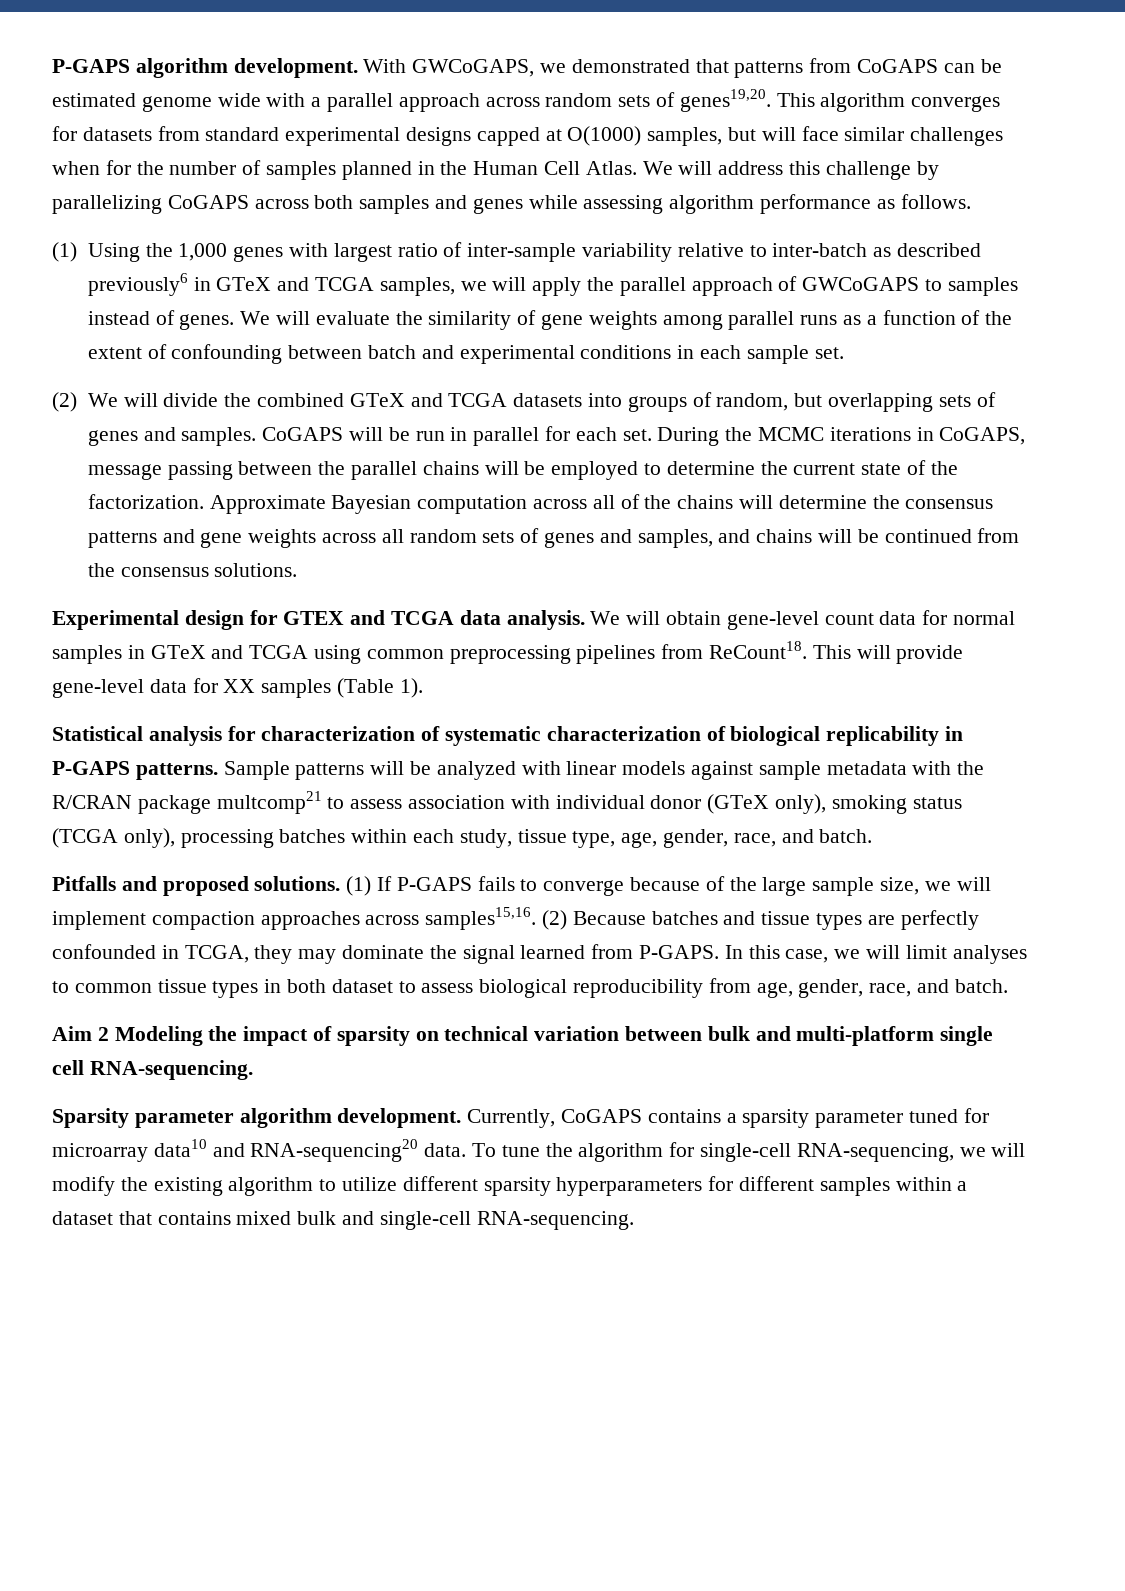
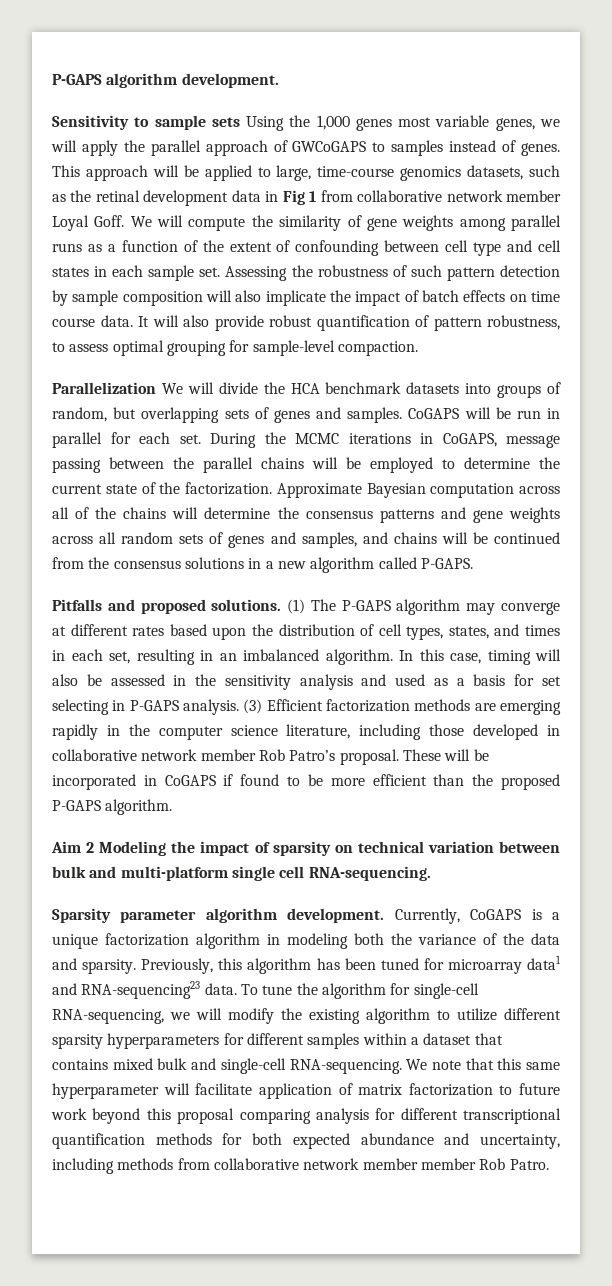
- P-GAPS algorithm development. With GWCoGAPS, we demonstrated that patterns from CoGAPS can be estimated genome wide with a parallel approach across random sets of genes19,20. This algorithm converges for datasets from standard experimental designs capped at O(1000) samples, but will face similar challenges when for the number of samples planned in the Human Cell Atlas. We will address this challenge by parallelizing CoGAPS across both samples and genes while assessing algorithm performance as follows.
- (1) Using the 1,000 genes with largest ratio of inter-sample variability relative to inter-batch as described previously6 in GTeX and TCGA samples, we will apply the parallel approach of GWCoGAPS to samples instead of genes.
+ P-GAPS algorithm development.
+ Sensitivity to sample sets Using the 1,000 genes most variable genes, we will apply the parallel approach of GWCoGAPS to samples instead of genes.
- We will evaluate the similarity of gene weights among parallel runs as a function of the extent of confounding between batch and experimental conditions in each sample set.
- (2) We will divide the combined GTeX and TCGA datasets into groups of random, but overlapping sets of genes and samples.
+ This approach will be applied to large, time-course genomics datasets, such as the retinal development data in Fig 1 from collaborative network member Loyal Goff. We will compute the similarity of gene weights among parallel runs as a function of the extent of confounding between cell type and cell states in each sample set. Assessing the robustness of such pattern detection by sample composition will also implicate the impact of batch effects on time course data. It will also provide robust quantification of pattern robustness, to assess optimal grouping for sample-level compaction.
+ Parallelization We will divide the HCA benchmark datasets into groups of random, but overlapping sets of genes and samples.
- Approximate Bayesian computation across all of the chains will determine the consensus patterns and gene weights across all random sets of genes and samples, and chains will be continued from the consensus solutions.
- Experimental design for GTEX and TCGA data analysis. We will obtain gene-level count data for normal samples in GTeX and TCGA using common preprocessing pipelines from ReCount18. This will provide gene-level data for XX samples (Table 1).
- Statistical analysis for characterization of systematic characterization of biological replicability in P-GAPS patterns. Sample patterns will be analyzed with linear models against sample metadata with the R/CRAN package multcomp21 to assess association with individual donor (GTeX only), smoking status (TCGA only), processing batches within each study, tissue type, age, gender, race, and batch.
+ Approximate Bayesian computation across all of the chains will determine the consensus patterns and gene weights across all random sets of genes and samples, and chains will be continued from the consensus solutions in a new algorithm called P-GAPS.
- (1) If P-GAPS fails to converge because of the large sample size, we will implement compaction approaches across samples15,16. (2) Because batches and tissue types are perfectly confounded in TCGA, they may dominate the signal learned from P-GAPS. In this case, we will limit analyses to common tissue types in both dataset to assess biological reproducibility from age, gender, race, and batch.
+ (1) The P-GAPS algorithm may converge at different rates based upon the distribution of cell types, states, and times in each set, resulting in an imbalanced algorithm. In this case, timing will also be assessed in the sensitivity analysis and used as a basis for set selecting in P-GAPS analysis. (3) Efficient factorization methods are emerging rapidly in the computer science literature, including those developed in collaborative network member Rob Patro’s proposal. These will be incorporated in CoGAPS if found to be more efficient than the proposed P-GAPS algorithm.
- Currently, CoGAPS contains a sparsity parameter tuned for microarray data10 and RNA-sequencing20 data.
+ Currently, CoGAPS is a unique factorization algorithm in modeling both the variance of the data and sparsity. Previously, this algorithm has been tuned for microarray data1 and RNA-sequencing23 data.
+ We note that this same hyperparameter will facilitate application of matrix factorization to future work beyond this proposal comparing analysis for different transcriptional quantification methods for both expected abundance and uncertainty, including methods from collaborative network member member Rob Patro.

